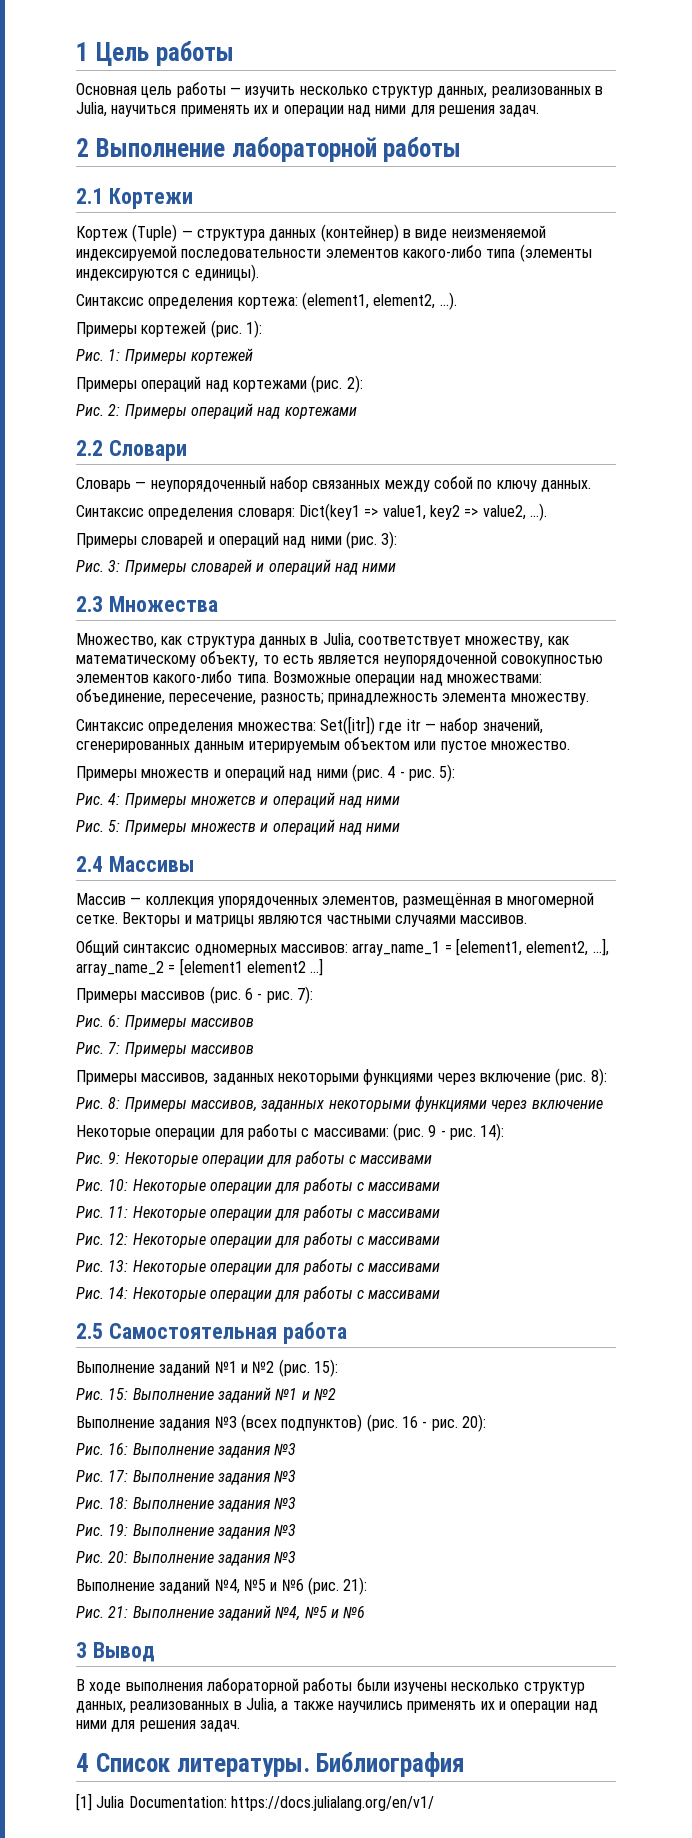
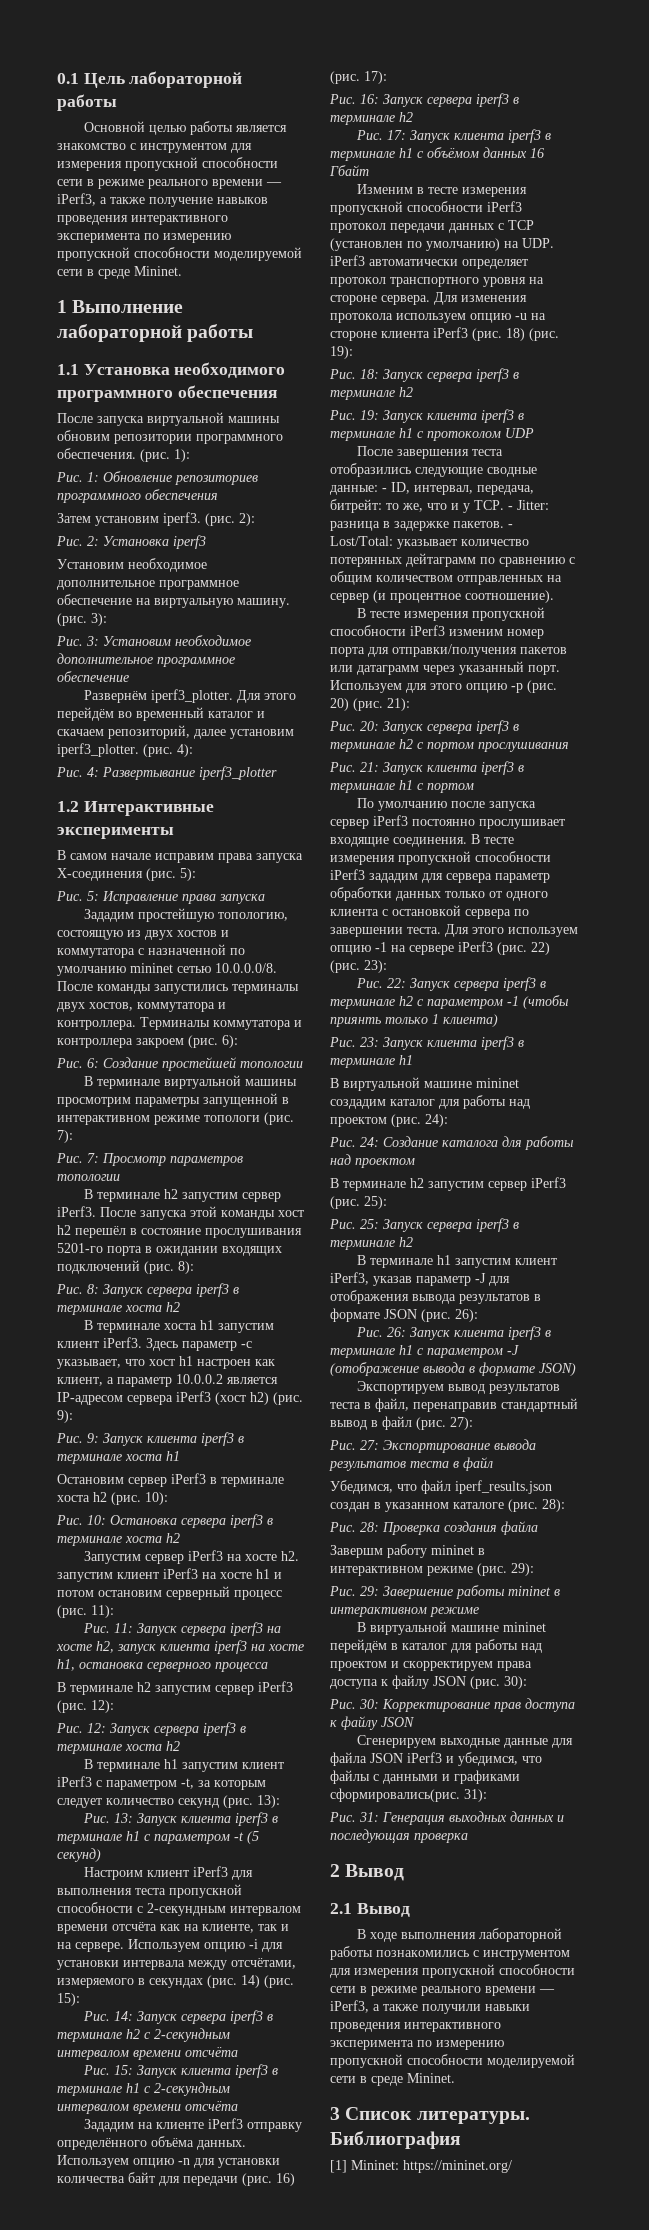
- 1 Цель работы
- Основная цель работы — изучить несколько структур данных, реализованных в Julia, научиться применять их и операции над ними для решения задач.
- 2 Выполнение лабораторной работы
- 2.1 Кортежи
- Кортеж (Tuple) — структура данных (контейнер) в виде неизменяемой индексируемой последовательности элементов какого-либо типа (элементы индексируются с единицы).
- Синтаксис определения кортежа: (element1, element2, …).
- Примеры кортежей (рис. 1):
- Рис. 1: Примеры кортежей
- Примеры операций над кортежами (рис. 2):
- Рис. 2: Примеры операций над кортежами
- 2.2 Словари
- Словарь — неупорядоченный набор связанных между собой по ключу данных.
- Синтаксис определения словаря: Dict(key1 => value1, key2 => value2, …).
- Примеры словарей и операций над ними (рис. 3):
- Рис. 3: Примеры словарей и операций над ними
- 2.3 Множества
- Множество, как структура данных в Julia, соответствует множеству, как математическому объекту, то есть является неупорядоченной совокупностью элементов какого-либо типа. Возможные операции над множествами: объединение, пересечение, разность; принадлежность элемента множеству.
- Синтаксис определения множества: Set([itr]) где itr — набор значений, сгенерированных данным итерируемым объектом или пустое множество.
- Примеры множеств и операций над ними (рис. 4 - рис. 5):
- Рис. 4: Примеры множетсв и операций над ними
- Рис. 5: Примеры множеств и операций над ними
- 2.4 Массивы
- Массив — коллекция упорядоченных элементов, размещённая в многомерной сетке. Векторы и матрицы являются частными случаями массивов.
- Общий синтаксис одномерных массивов: array_name_1 = [element1, element2, …], array_name_2 = [element1 element2 …]
- Примеры массивов (рис. 6 - рис. 7):
- Рис. 6: Примеры массивов
- Рис. 7: Примеры массивов
- Примеры массивов, заданных некоторыми функциями через включение (рис. 8):
- Рис. 8: Примеры массивов, заданных некоторыми функциями через включение
- Некоторые операции для работы с массивами: (рис. 9 - рис. 14):
- Рис. 9: Некоторые операции для работы с массивами
- Рис. 10: Некоторые операции для работы с массивами
- Рис. 11: Некоторые операции для работы с массивами
- Рис. 12: Некоторые операции для работы с массивами
- Рис. 13: Некоторые операции для работы с массивами
- Рис. 14: Некоторые операции для работы с массивами
- 2.5 Самостоятельная работа
- Выполнение заданий №1 и №2 (рис. 15):
- Рис. 15: Выполнение заданий №1 и №2
- Выполнение задания №3 (всех подпунктов) (рис. 16 - рис. 20):
- Рис. 16: Выполнение задания №3
- Рис. 17: Выполнение задания №3
- Рис. 18: Выполнение задания №3
- Рис. 19: Выполнение задания №3
- Рис. 20: Выполнение задания №3
- Выполнение заданий №4, №5 и №6 (рис. 21):
- Рис. 21: Выполнение заданий №4, №5 и №6
- 3 Вывод
+ 0.1 Цель лабораторной работы
+ Основной целью работы является знакомство с инструментом для измерения пропускной способности сети в режиме реального времени — iPerf3, а также получение навыков проведения интерактивного эксперимента по измерению пропускной способности моделируемой сети в среде Mininet.
+ 1 Выполнение лабораторной работы
+ 1.1 Установка необходимого программного обеспечения
+ После запуска виртуальной машины обновим репозитории программного обеспечения. (рис. 1):
+ Рис. 1: Обновление репозиториев программного обеспечения
+ Затем установим iperf3. (рис. 2):
+ Рис. 2: Установка iperf3
+ Установим необходимое дополнительное программное обеспечение на виртуальную машину. (рис. 3):
+ Рис. 3: Установим необходимое дополнительное программное обеспечение
+ Развернём iperf3_plotter. Для этого перейдём во временный каталог и скачаем репозиторий, далее установим iperf3_plotter. (рис. 4):
+ Рис. 4: Развертывание iperf3_plotter
+ 1.2 Интерактивные эксперименты
+ В самом начале исправим права запуска X-соединения (рис. 5):
+ Рис. 5: Исправление права запуска
+ Зададим простейшую топологию, состоящую из двух хостов и коммутатора с назначенной по умолчанию mininet сетью 10.0.0.0/8. После команды запустились терминалы двух хостов, коммутатора и контроллера. Терминалы коммутатора и контроллера закроем (рис. 6):
+ Рис. 6: Создание простейшей топологии
+ В терминале виртуальной машины просмотрим параметры запущенной в интерактивном режиме топологи (рис. 7):
+ Рис. 7: Просмотр параметров топологии
+ В терминале h2 запустим сервер iPerf3. После запуска этой команды хост h2 перешёл в состояние прослушивания 5201-го порта в ожидании входящих подключений (рис. 8):
+ Рис. 8: Запуск сервера iperf3 в терминале хоста h2
+ В терминале хоста h1 запустим клиент iPerf3. Здесь параметр -c указывает, что хост h1 настроен как клиент, а параметр 10.0.0.2 является IP-адресом сервера iPerf3 (хост h2) (рис. 9):
+ Рис. 9: Запуск клиента iperf3 в терминале хоста h1
+ Остановим сервер iPerf3 в терминале хоста h2 (рис. 10):
+ Рис. 10: Остановка сервера iperf3 в терминале хоста h2
+ Запустим сервер iPerf3 на хосте h2. запустим клиент iPerf3 на хосте h1 и потом остановим серверный процесс (рис. 11):
+ Рис. 11: Запуск сервера iperf3 на хосте h2, запуск клиента iperf3 на хосте h1, остановка серверного процесса
+ В терминале h2 запустим сервер iPerf3 (рис. 12):
+ Рис. 12: Запуск сервера iperf3 в терминале хоста h2
+ В терминале h1 запустим клиент iPerf3 с параметром -t, за которым следует количество секунд (рис. 13):
+ Рис. 13: Запуск клиента iperf3 в терминале h1 с параметром -t (5 секунд)
+ Настроим клиент iPerf3 для выполнения теста пропускной способности с 2-секундным интервалом времени отсчёта как на клиенте, так и на сервере. Используем опцию -i для установки интервала между отсчётами, измеряемого в секундах (рис. 14) (рис. 15):
+ Рис. 14: Запуск сервера iperf3 в терминале h2 с 2-секундным интервалом времени отсчёта
+ Рис. 15: Запуск клиента iperf3 в терминале h1 с 2-секундным интервалом времени отсчёта
+ Зададим на клиенте iPerf3 отправку определённого объёма данных. Используем опцию -n для установки количества байт для передачи (рис. 16) (рис. 17):
+ Рис. 16: Запуск сервера iperf3 в терминале h2
+ Рис. 17: Запуск клиента iperf3 в терминале h1 с объёмом данных 16 Гбайт
+ Изменим в тесте измерения пропускной способности iPerf3 протокол передачи данных с TCP (установлен по умолчанию) на UDP. iPerf3 автоматически определяет протокол транспортного уровня на стороне сервера. Для изменения протокола используем опцию -u на стороне клиента iPerf3 (рис. 18) (рис. 19):
+ Рис. 18: Запуск сервера iperf3 в терминале h2
+ Рис. 19: Запуск клиента iperf3 в терминале h1 с протоколом UDP
+ После завершения теста отобразились следующие сводные данные: - ID, интервал, передача, битрейт: то же, что и у TCP. - Jitter: разница в задержке пакетов. - Lost/Total: указывает количество потерянных дейтаграмм по сравнению с общим количеством отправленных на сервер (и процентное соотношение).
+ В тесте измерения пропускной способности iPerf3 изменим номер порта для отправки/получения пакетов или датаграмм через указанный порт. Используем для этого опцию -p (рис. 20) (рис. 21):
+ Рис. 20: Запуск сервера iperf3 в терминале h2 с портом прослушивания
+ Рис. 21: Запуск клиента iperf3 в терминале h1 с портом
+ По умолчанию после запуска сервер iPerf3 постоянно прослушивает входящие соединения. В тесте измерения пропускной способности iPerf3 зададим для сервера параметр обработки данных только от одного клиента с остановкой сервера по завершении теста. Для этого используем опцию -1 на сервере iPerf3 (рис. 22) (рис. 23):
+ Рис. 22: Запуск сервера iperf3 в терминале h2 с параметром -1 (чтобы приянть только 1 клиента)
+ Рис. 23: Запуск клиента iperf3 в терминале h1
+ В виртуальной машине mininet создадим каталог для работы над проектом (рис. 24):
+ Рис. 24: Создание каталога для работы над проектом
+ В терминале h2 запустим сервер iPerf3 (рис. 25):
+ Рис. 25: Запуск сервера iperf3 в терминале h2
+ В терминале h1 запустим клиент iPerf3, указав параметр -J для отображения вывода результатов в формате JSON (рис. 26):
+ Рис. 26: Запуск клиента iperf3 в терминале h1 с параметром -J (отображение вывода в формате JSON)
+ Экспортируем вывод результатов теста в файл, перенаправив стандартный вывод в файл (рис. 27):
+ Рис. 27: Экспортирование вывода результатов теста в файл
+ Убедимся, что файл iperf_results.json создан в указанном каталоге (рис. 28):
+ Рис. 28: Проверка создания файла
+ Завершм работу mininet в интерактивном режиме (рис. 29):
+ Рис. 29: Завершение работы mininet в интерактивном режиме
+ В виртуальной машине mininet перейдём в каталог для работы над проектом и скорректируем права доступа к файлу JSON (рис. 30):
+ Рис. 30: Корректирование прав доступа к файлу JSON
+ Сгенерируем выходные данные для файла JSON iPerf3 и убедимся, что файлы с данными и графиками сформировались(рис. 31):
+ Рис. 31: Генерация выходных данных и последующая проверка
+ 2 Вывод
+ 2.1 Вывод
- В ходе выполнения лабораторной работы были изучены несколько структур данных, реализованных в Julia, а также научились применять их и операции над ними для решения задач.
- 4 Список литературы.
+ В ходе выполнения лабораторной работы познакомились с инструментом для измерения пропускной способности сети в режиме реального времени — iPerf3, а также получили навыки проведения интерактивного эксперимента по измерению пропускной способности моделируемой сети в среде Mininet.
+ 3 Список литературы.
- [1] Julia Documentation: https://docs.julialang.org/en/v1/
+ [1] Mininet: https://mininet.org/

